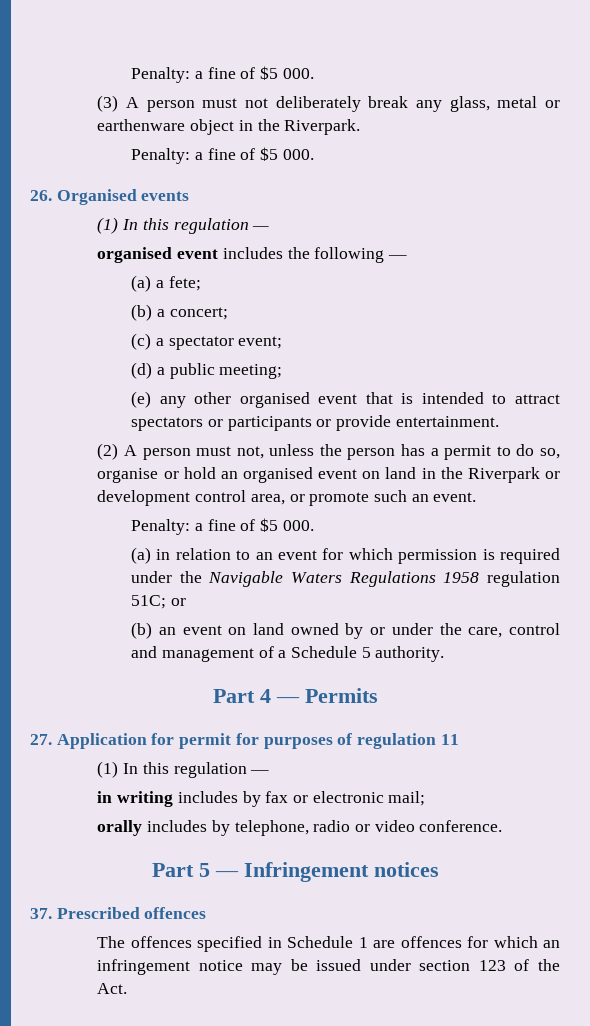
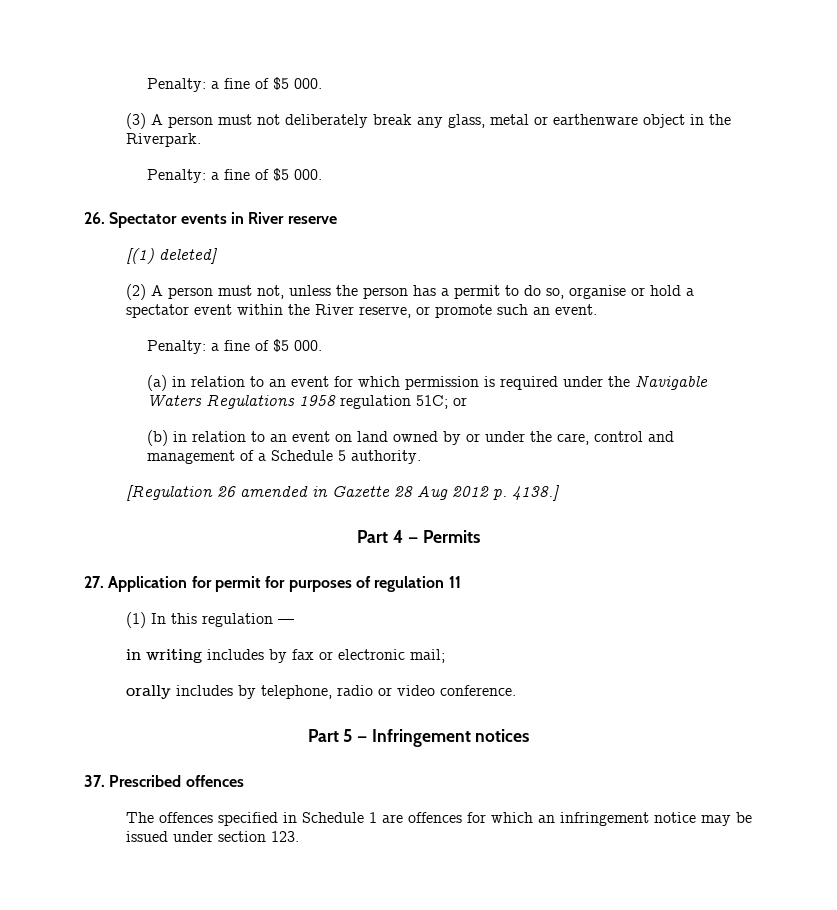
- 26. Organised events
- (1) In this regulation —
- organised event includes the following —
- (a) a fete;
- (b) a concert;
- (c) a spectator event;
- (d) a public meeting;
- (e) any other organised event that is intended to attract spectators or participants or provide entertainment.
+ 26. Spectator events in River reserve
+ [(1) deleted]
- (2) A person must not, unless the person has a permit to do so, organise or hold an organised event on land in the Riverpark or development control area, or promote such an event.
+ (2) A person must not, unless the person has a permit to do so, organise or hold a spectator event within the River reserve, or promote such an event.
- (b) an event on land owned by or under the care, control and management of a Schedule 5 authority.
+ (b) in relation to an event on land owned by or under the care, control and management of a Schedule 5 authority.
+ [Regulation 26 amended in Gazette 28 Aug 2012 p. 4138.]
- The offences specified in Schedule 1 are offences for which an infringement notice may be issued under section 123 of the Act.
+ The offences specified in Schedule 1 are offences for which an infringement notice may be issued under section 123.

